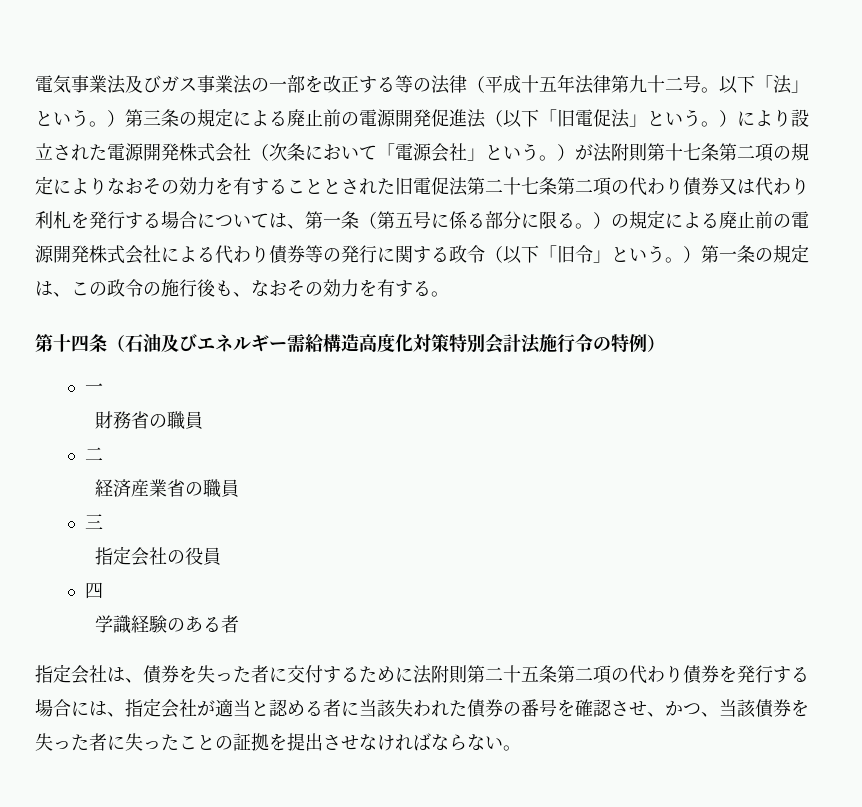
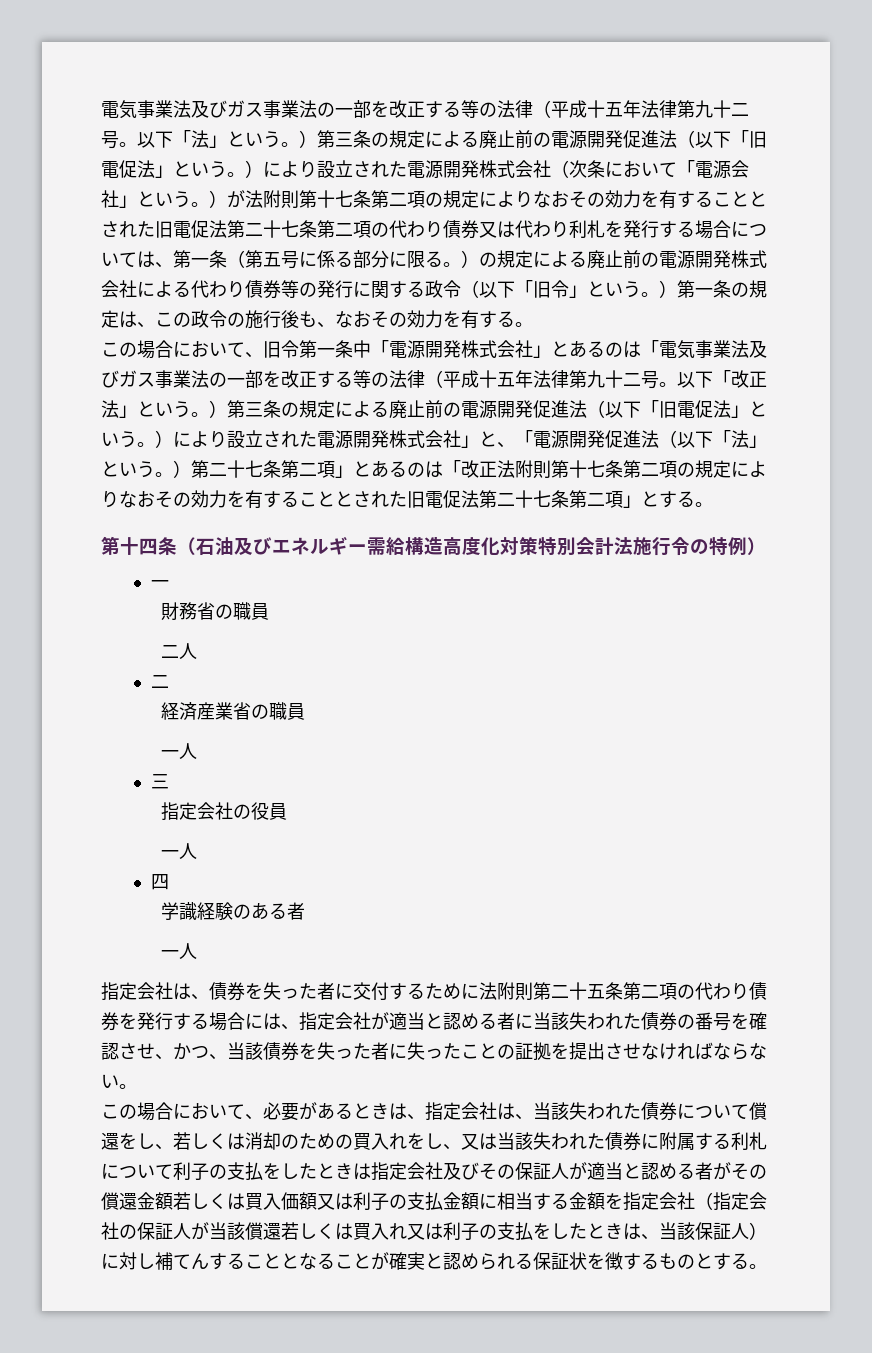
+ この場合において、旧令第一条中「電源開発株式会社」とあるのは「電気事業法及びガス事業法の一部を改正する等の法律（平成十五年法律第九十二号。以下「改正法」という。）第三条の規定による廃止前の電源開発促進法（以下「旧電促法」という。）により設立された電源開発株式会社」と、「電源開発促進法（以下「法」という。）第二十七条第二項」とあるのは「改正法附則第十七条第二項の規定によりなおその効力を有することとされた旧電促法第二十七条第二項」とする。
+ 二人
  経済産業省の職員
+ 一人
  指定会社の役員
+ 一人
  学識経験のある者
+ 一人
+ この場合において、必要があるときは、指定会社は、当該失われた債券について償還をし、若しくは消却のための買入れをし、又は当該失われた債券に附属する利札について利子の支払をしたときは指定会社及びその保証人が適当と認める者がその償還金額若しくは買入価額又は利子の支払金額に相当する金額を指定会社（指定会社の保証人が当該償還若しくは買入れ又は利子の支払をしたときは、当該保証人）に対し補てんすることとなることが確実と認められる保証状を徴するものとする。

